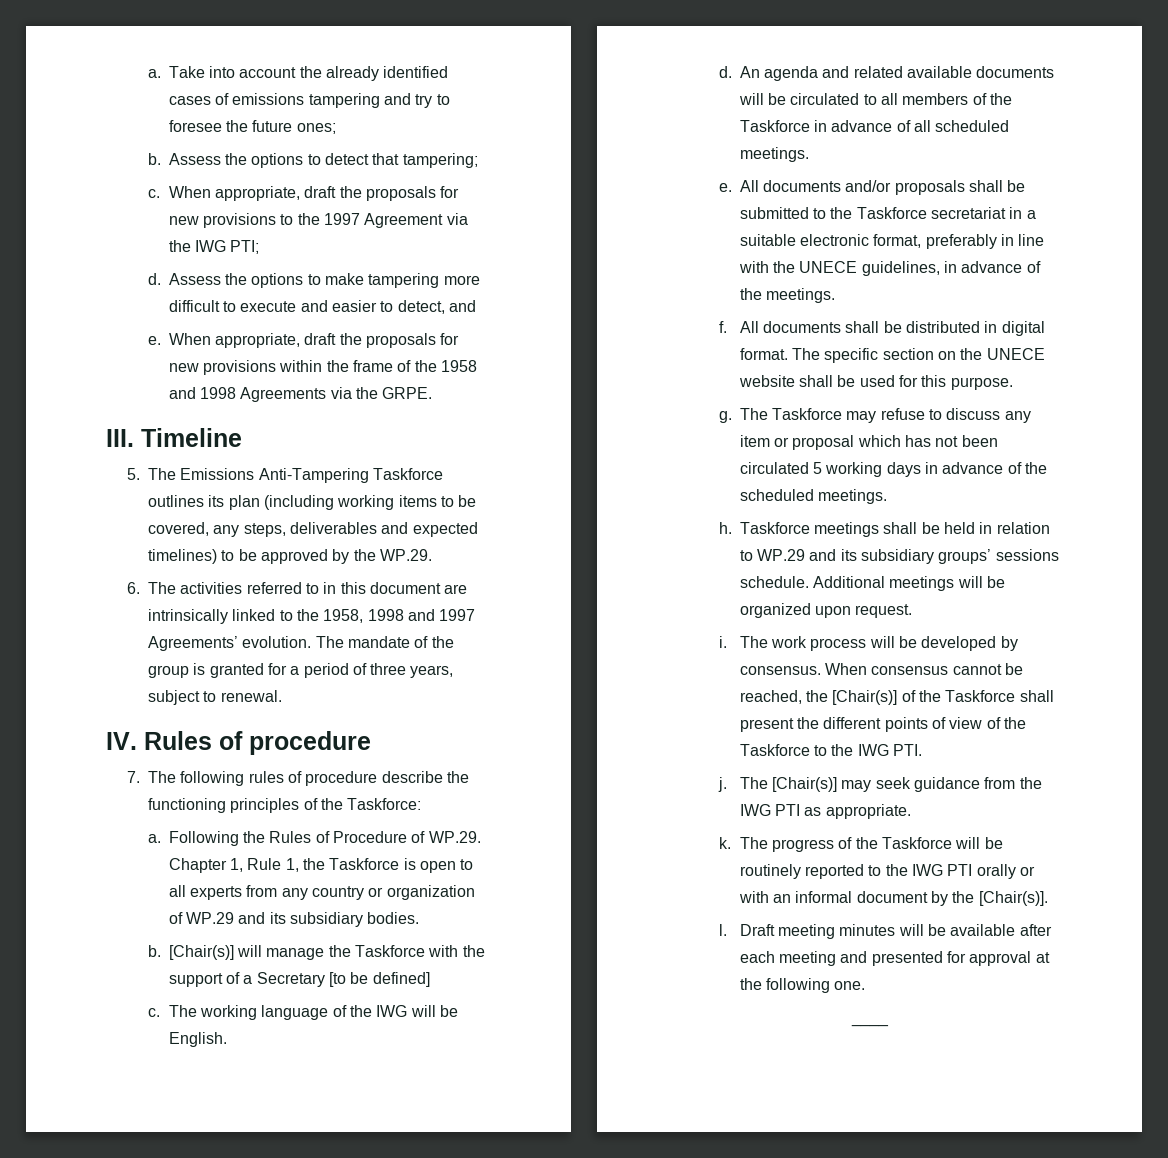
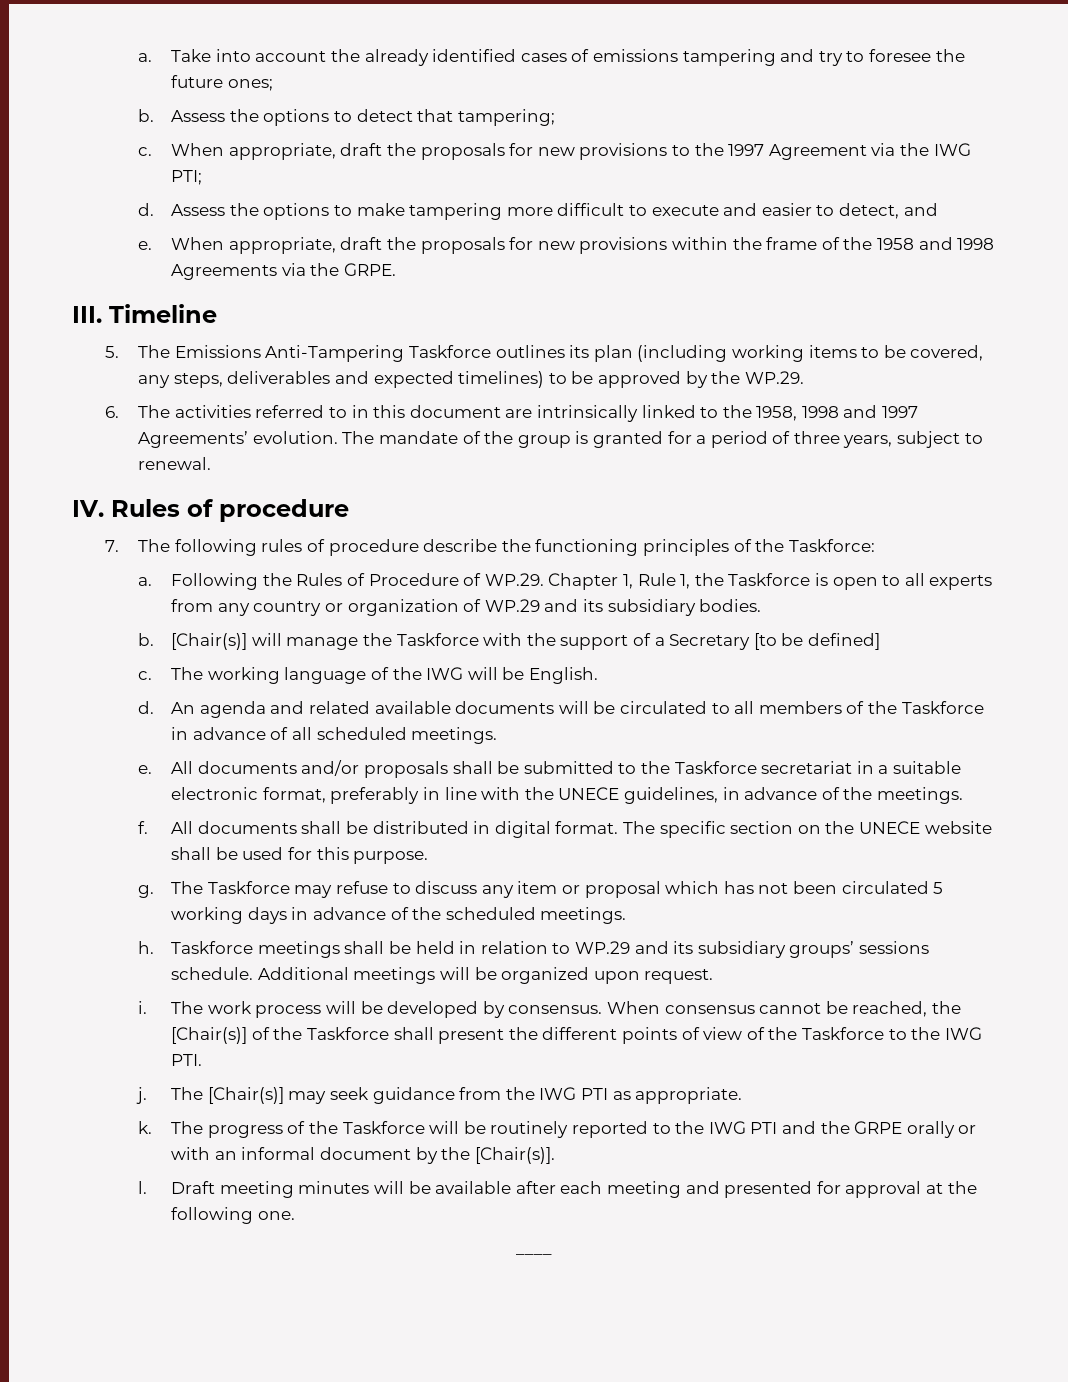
- The progress of the Taskforce will be routinely reported to the IWG PTI orally or with an informal document by the [Chair(s)].
+ The progress of the Taskforce will be routinely reported to the IWG PTI and the GRPE orally or with an informal document by the [Chair(s)].

